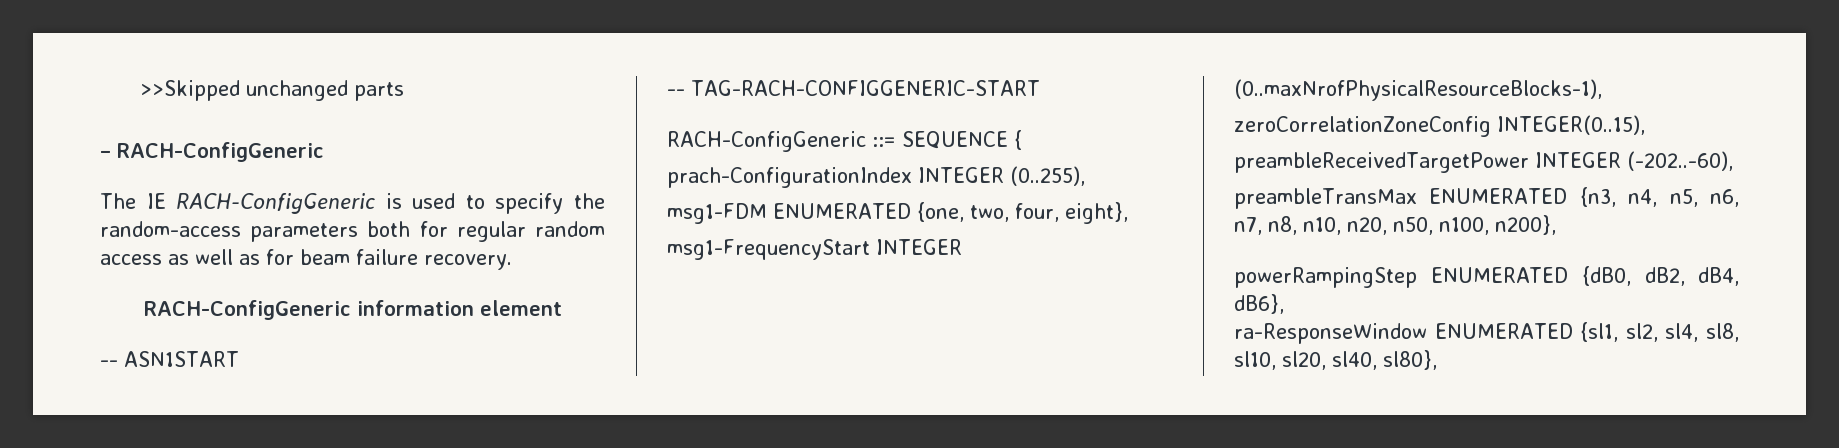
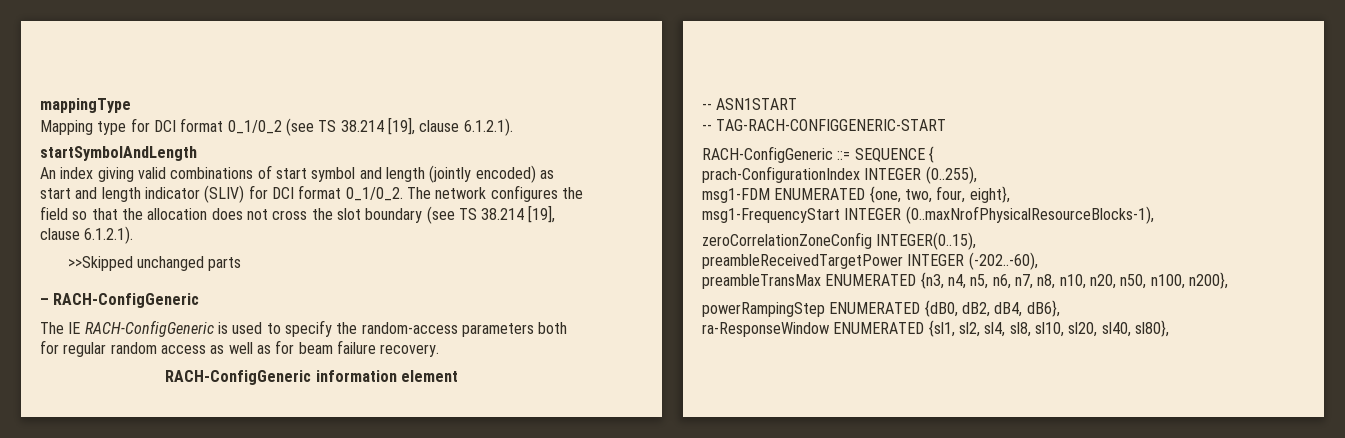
+ mappingType
+ Mapping type for DCI format 0_1/0_2 (see TS 38.214 [19], clause 6.1.2.1).
+ startSymbolAndLength
+ An index giving valid combinations of start symbol and length (jointly encoded) as start and length indicator (SLIV) for DCI format 0_1/0_2. The network configures the field so that the allocation does not cross the slot boundary (see TS 38.214 [19], clause 6.1.2.1).

